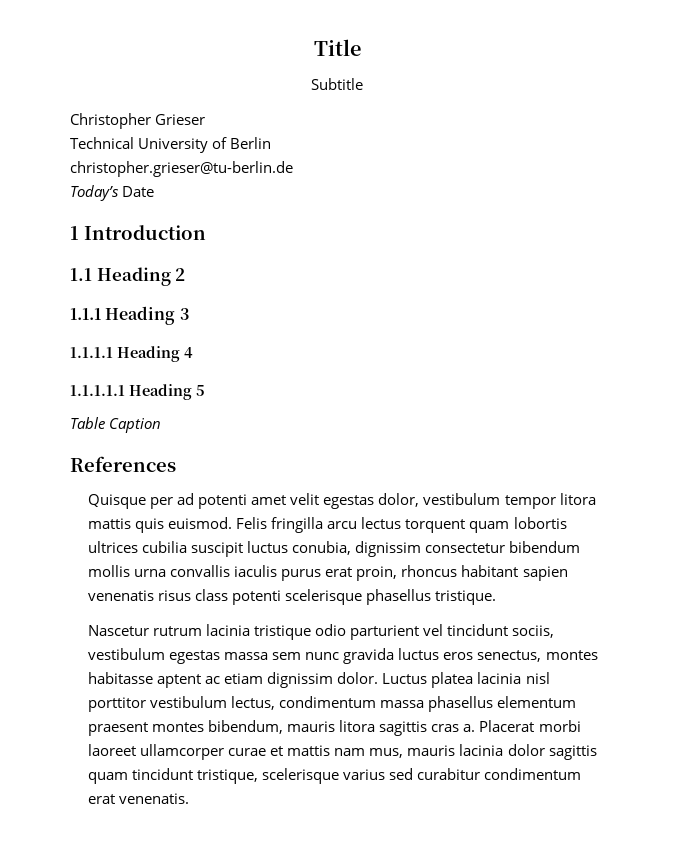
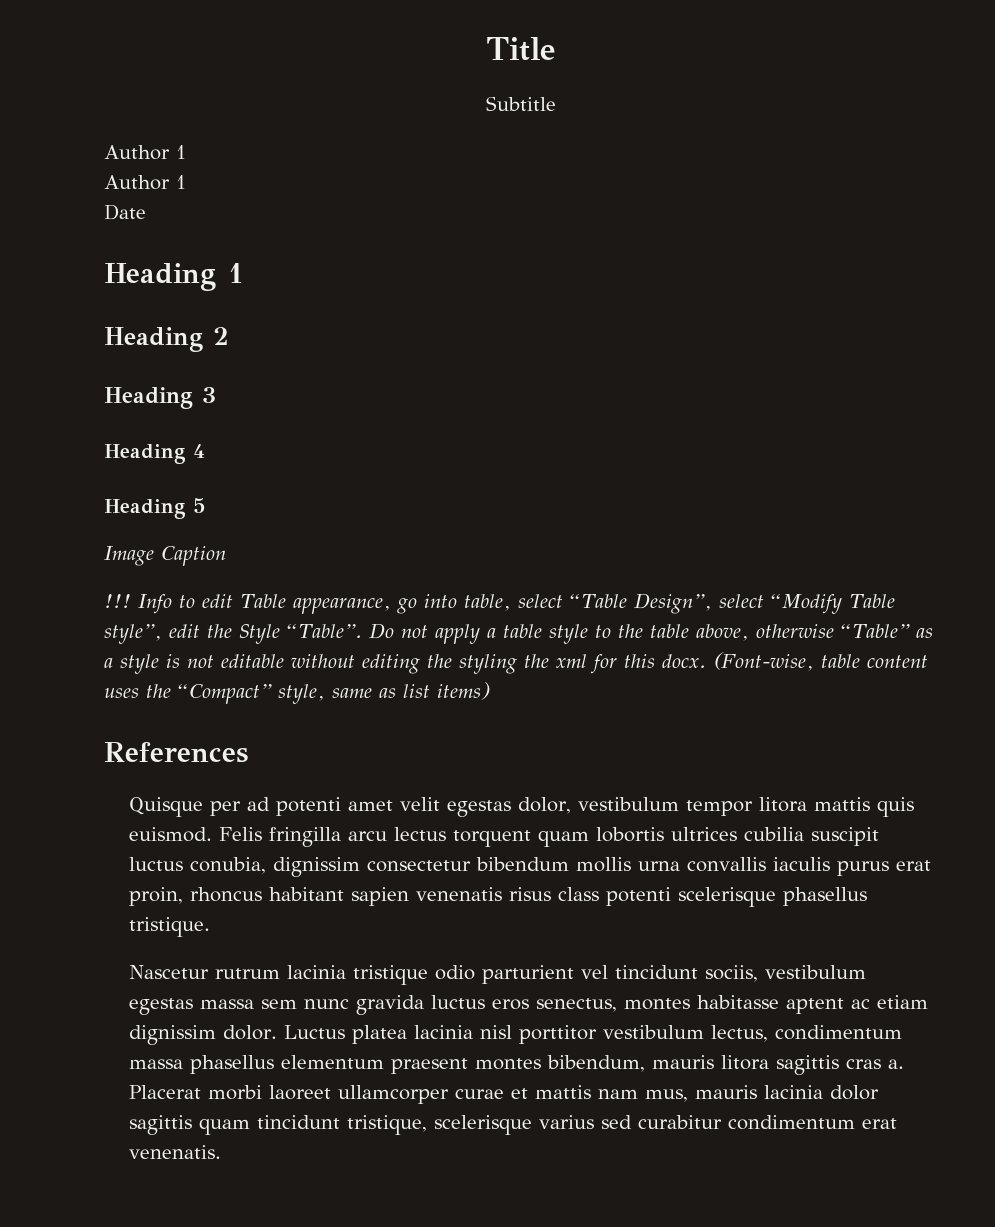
  Subtitle
- Christopher Grieser
- Technical University of Berlin
- christopher.grieser@tu-berlin.de
- Today’s Date
+ Author 1
+ Author 1
+ Date
- 1 Introduction
- 1.1 Heading 2
+ Heading 1
+ Heading 2
- 1.1.1 Heading 3
+ Heading 3
- 1.1.1.1 Heading 4
+ Heading 4
- 1.1.1.1.1 Heading 5
+ Heading 5
- Table Caption
+ Image Caption
+ !!! Info to edit Table appearance, go into table, select “Table Design”, select “Modify Table style”, edit the Style “Table”. Do not apply a table style to the table above, otherwise “Table” as a style is not editable without editing the styling the xml for this docx. (Font-wise, table content uses the “Compact” style, same as list items)

